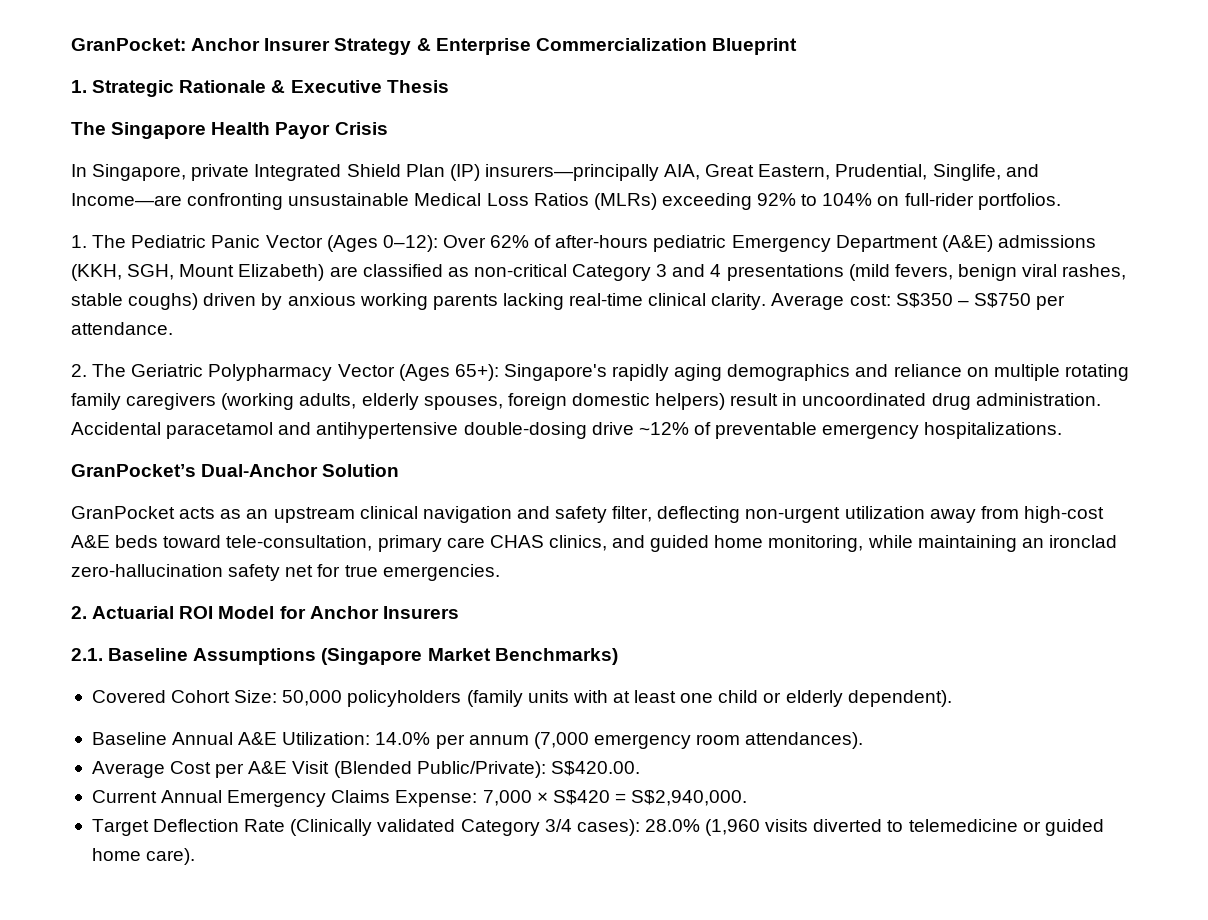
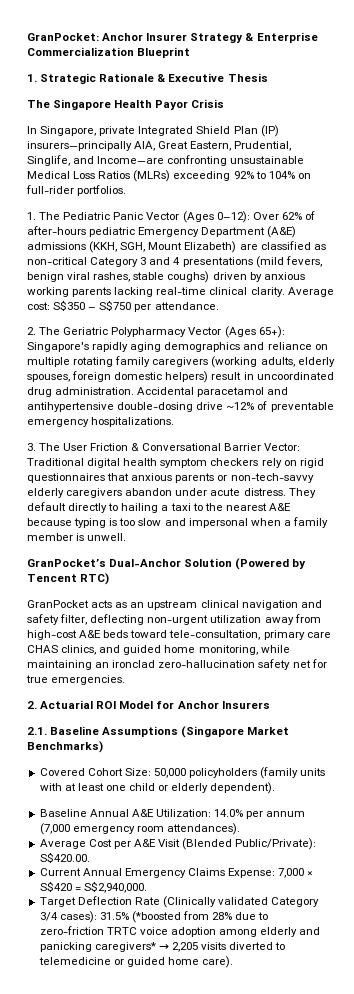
+ 3. The User Friction & Conversational Barrier Vector: Traditional digital health symptom checkers rely on rigid questionnaires that anxious parents or non-tech-savvy elderly caregivers abandon under acute distress. They default directly to hailing a taxi to the nearest A&E because typing is too slow and impersonal when a family member is unwell.
- GranPocket’s Dual-Anchor Solution
+ GranPocket’s Dual-Anchor Solution (Powered by Tencent RTC)
- Target Deflection Rate (Clinically validated Category 3/4 cases): 28.0% (1,960 visits diverted to telemedicine or guided home care).
+ Target Deflection Rate (Clinically validated Category 3/4 cases): 31.5% (*boosted from 28% due to zero-friction TRTC voice adoption among elderly and panicking caregivers* → 2,205 visits diverted to telemedicine or guided home care).

